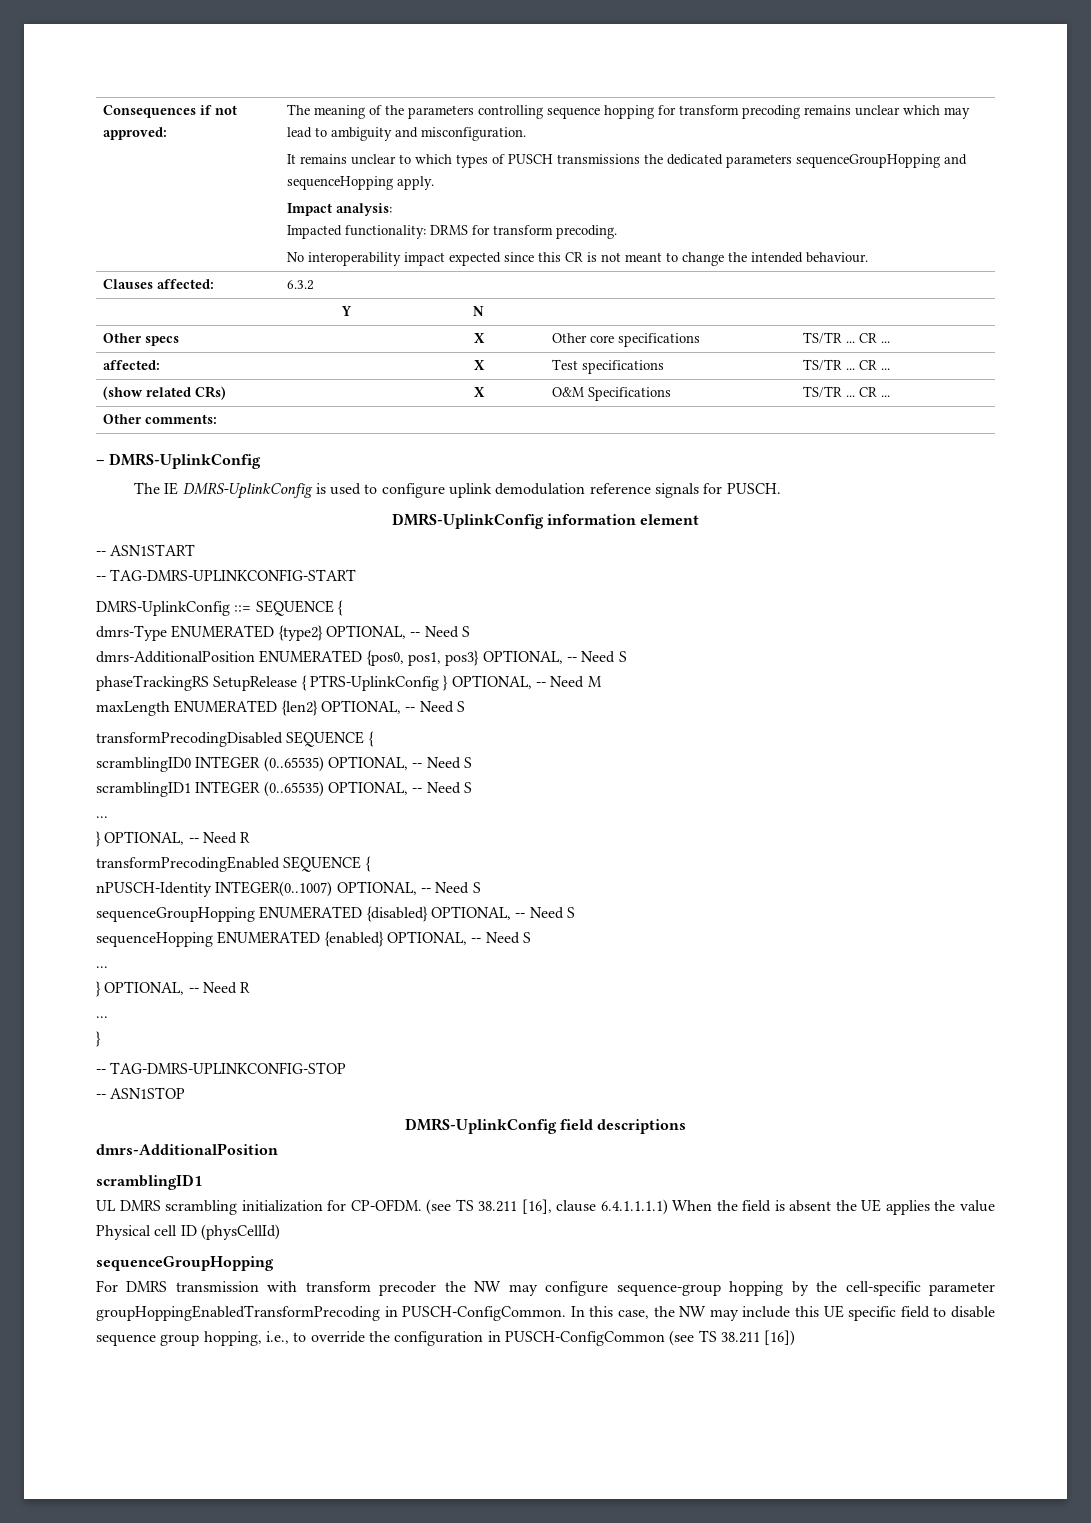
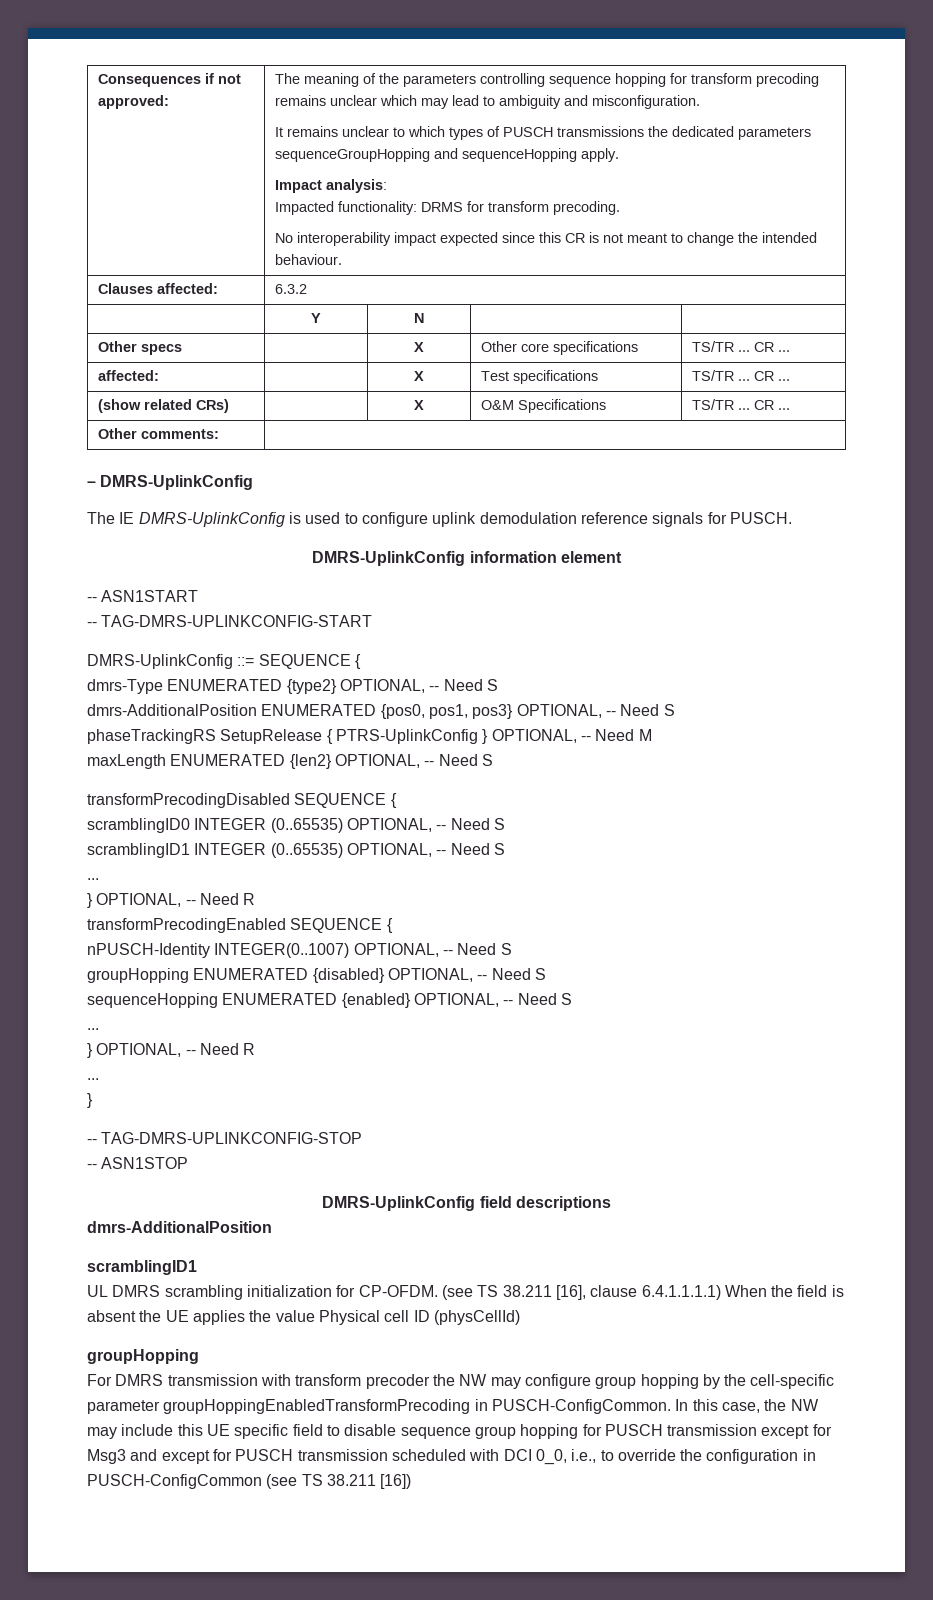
- sequenceGroupHopping ENUMERATED {disabled} OPTIONAL, -- Need S
+ groupHopping ENUMERATED {disabled} OPTIONAL, -- Need S
  (see TS 38.211 [16], clause 6.4.1.1.1.1) When the field is absent the UE applies the value Physical cell ID (physCellId)
- sequenceGroupHopping
+ groupHopping
- For DMRS transmission with transform precoder the NW may configure sequence-group hopping by the cell-specific parameter groupHoppingEnabledTransformPrecoding in PUSCH-ConfigCommon.
+ For DMRS transmission with transform precoder the NW may configure group hopping by the cell-specific parameter groupHoppingEnabledTransformPrecoding in PUSCH-ConfigCommon.
- In this case, the NW may include this UE specific field to disable sequence group hopping, i.e., to override the configuration in PUSCH-ConfigCommon (see TS 38.211 [16])
+ In this case, the NW may include this UE specific field to disable sequence group hopping for PUSCH transmission except for Msg3 and except for PUSCH transmission scheduled with DCI 0_0, i.e., to override the configuration in PUSCH-ConfigCommon (see TS 38.211 [16])

